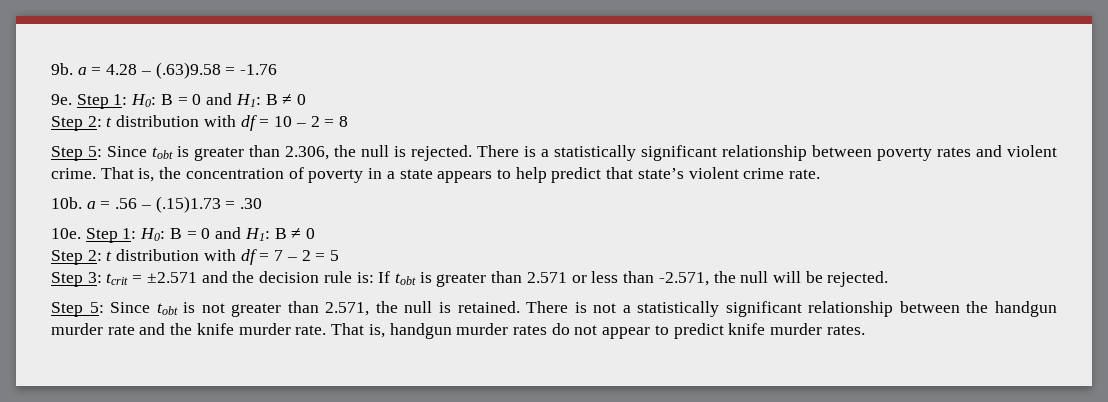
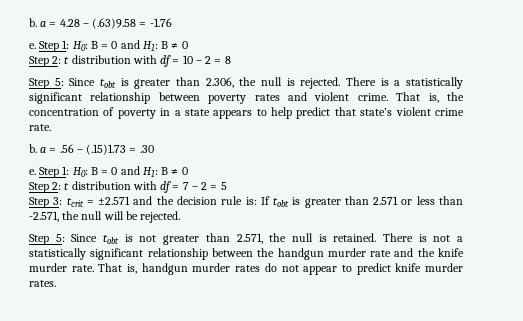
- 9b. a = 4.28 – (.63)9.58 = -1.76
- 9e.
+ b. a = 4.28 – (.63)9.58 = -1.76
+ e.
- 10b. a = .56 – (.15)1.73 = .30
- 10e.
+ b. a = .56 – (.15)1.73 = .30
+ e.

